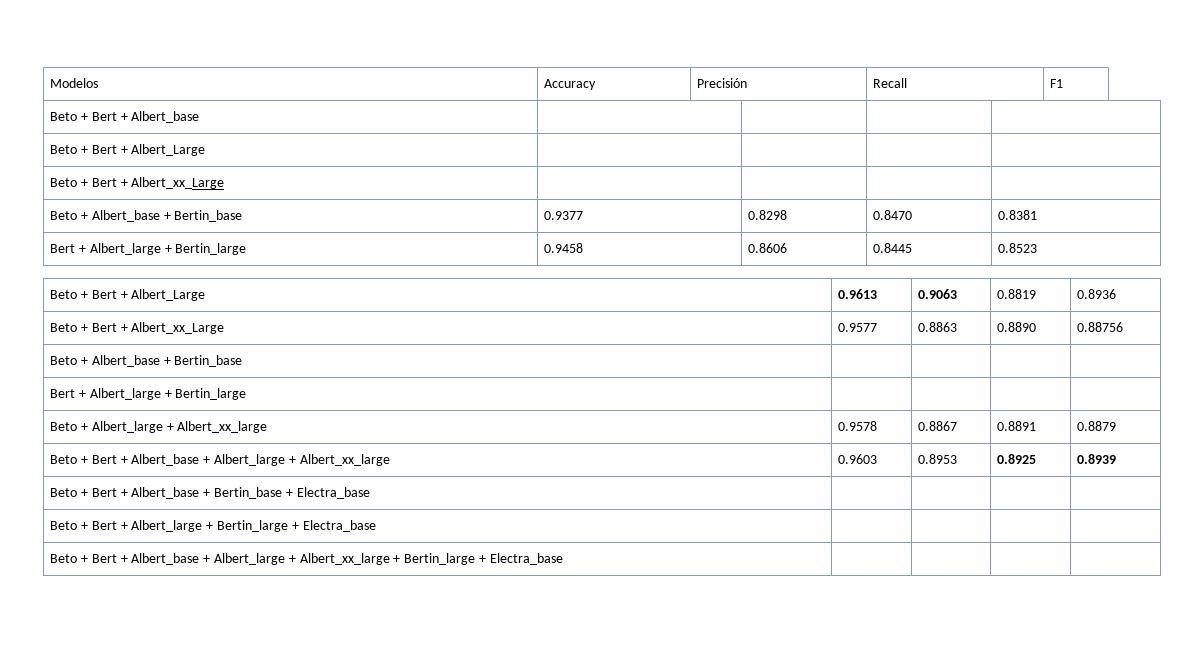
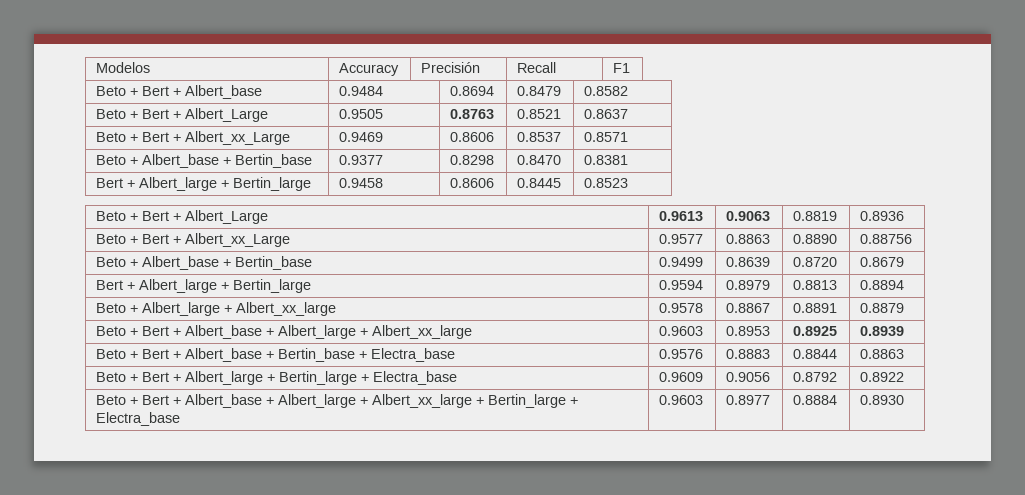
- Beto + Bert + Albert_base | | | |
- Beto + Bert + Albert_Large | | | |
- Beto + Bert + Albert_xx_Large | | | |
+ Beto + Bert + Albert_base | 0.9484 | 0.8694 | 0.8479 | 0.8582
+ Beto + Bert + Albert_Large | 0.9505 | 0.8763 | 0.8521 | 0.8637
+ Beto + Bert + Albert_xx_Large | 0.9469 | 0.8606 | 0.8537 | 0.8571
- Beto + Albert_base + Bertin_base | | | |
- Bert + Albert_large + Bertin_large | | | |
+ Beto + Albert_base + Bertin_base | 0.9499 | 0.8639 | 0.8720 | 0.8679
+ Bert + Albert_large + Bertin_large | 0.9594 | 0.8979 | 0.8813 | 0.8894
- Beto + Bert + Albert_base + Bertin_base + Electra_base | | | |
+ Beto + Bert + Albert_base + Bertin_base + Electra_base | 0.9576 | 0.8883 | 0.8844 | 0.8863
- Beto + Bert + Albert_large + Bertin_large + Electra_base | | | |
+ Beto + Bert + Albert_large + Bertin_large + Electra_base | 0.9609 | 0.9056 | 0.8792 | 0.8922
- Beto + Bert + Albert_base + Albert_large + Albert_xx_large + Bertin_large + Electra_base | | | |
+ Beto + Bert + Albert_base + Albert_large + Albert_xx_large + Bertin_large + Electra_base | 0.9603 | 0.8977 | 0.8884 | 0.8930

